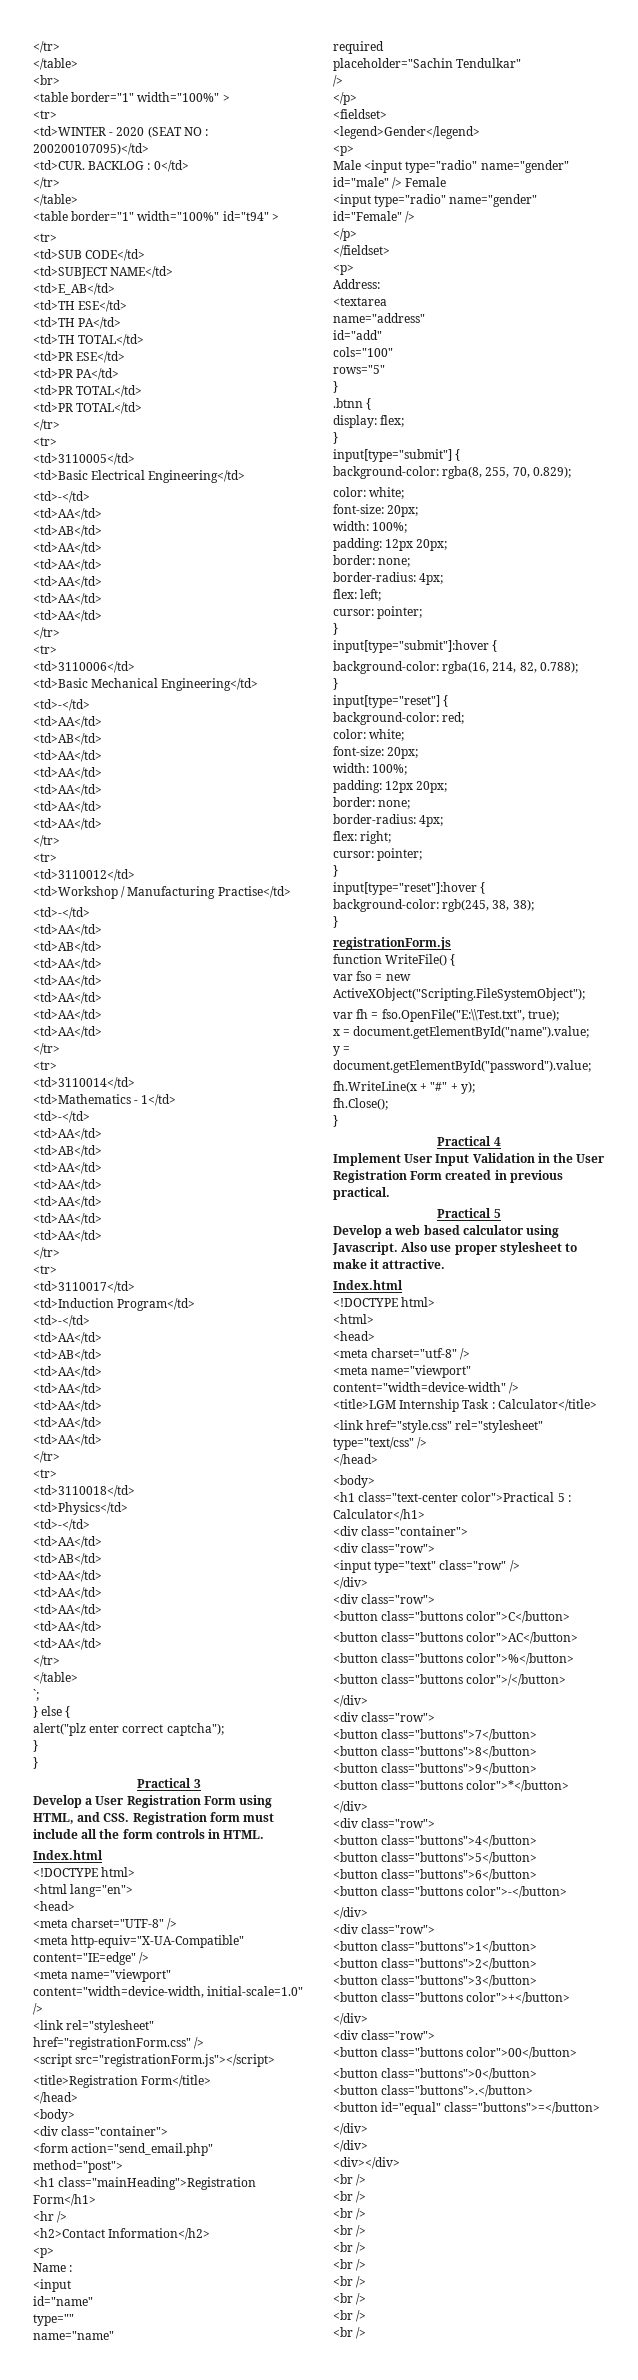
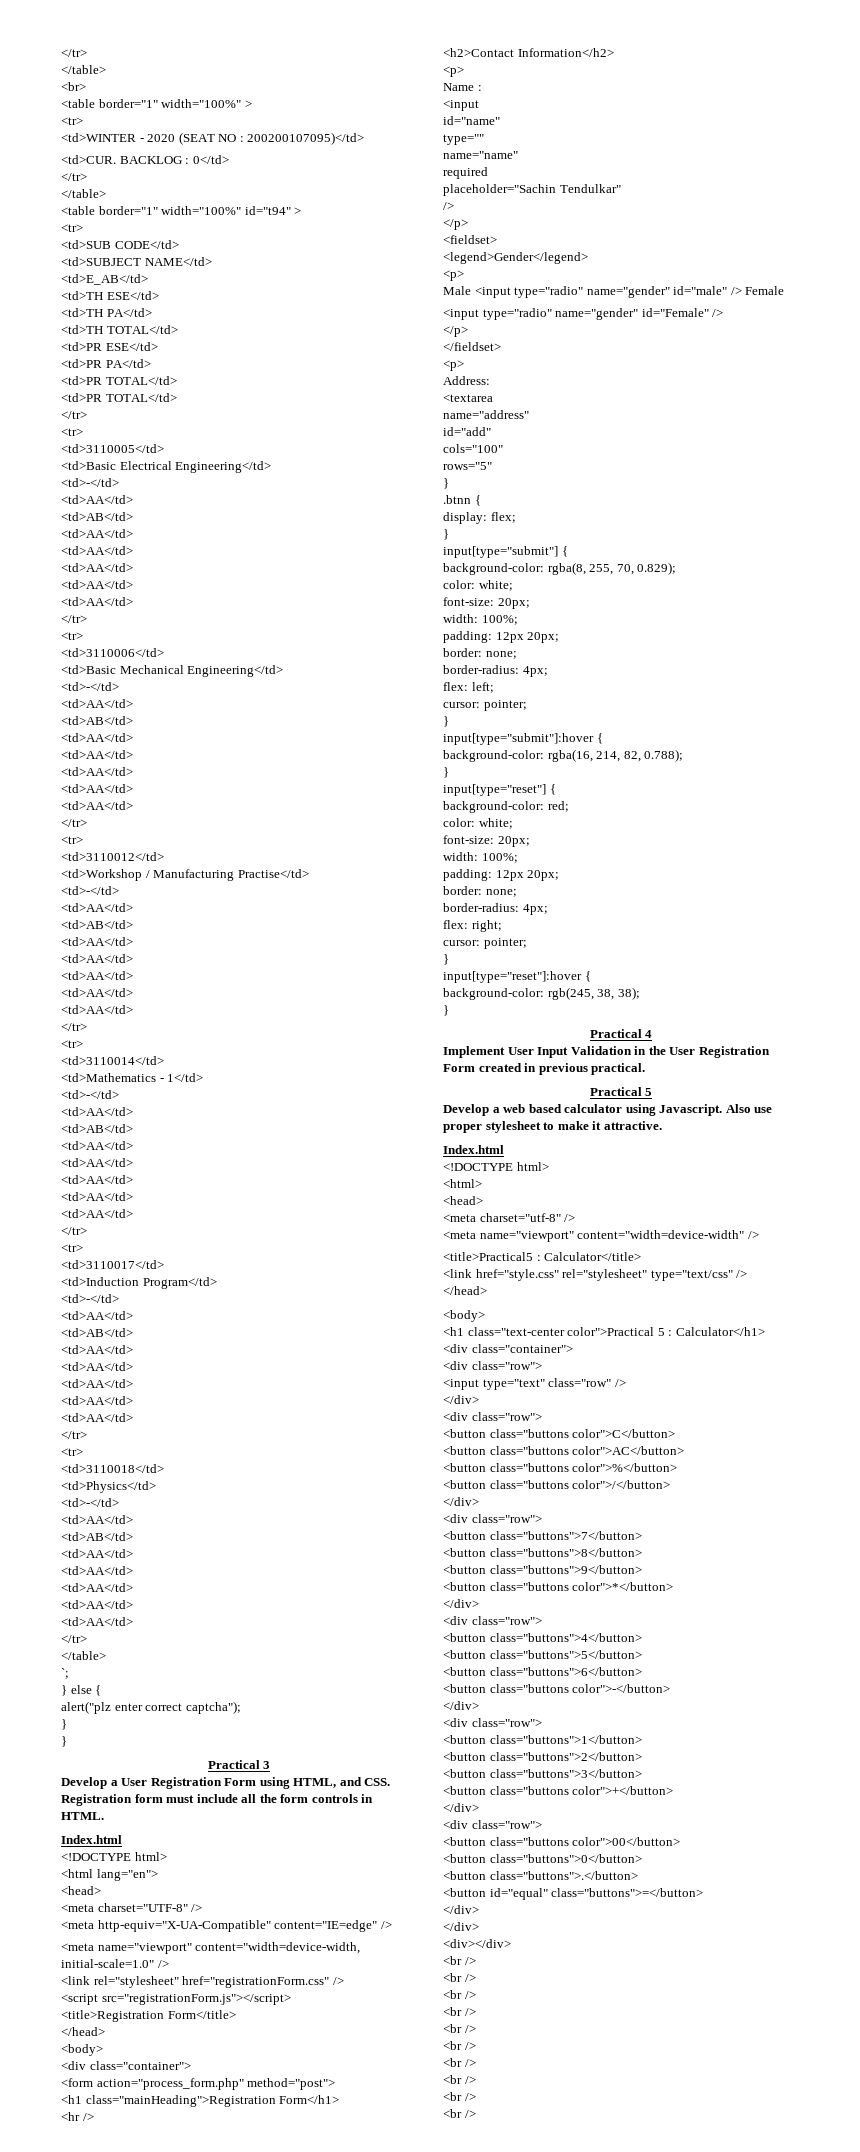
- <form action="send_email.php" method="post">
+ <form action="process_form.php" method="post">
- registrationForm.js
- function WriteFile() {
- var fso = new ActiveXObject("Scripting.FileSystemObject");
- var fh = fso.OpenFile("E:\\Test.txt", true);
- x = document.getElementById("name").value;
- y = document.getElementById("password").value;
- fh.WriteLine(x + "#" + y);
- fh.Close();
- }
- <title>LGM Internship Task : Calculator</title>
+ <title>Practical5 : Calculator</title>

